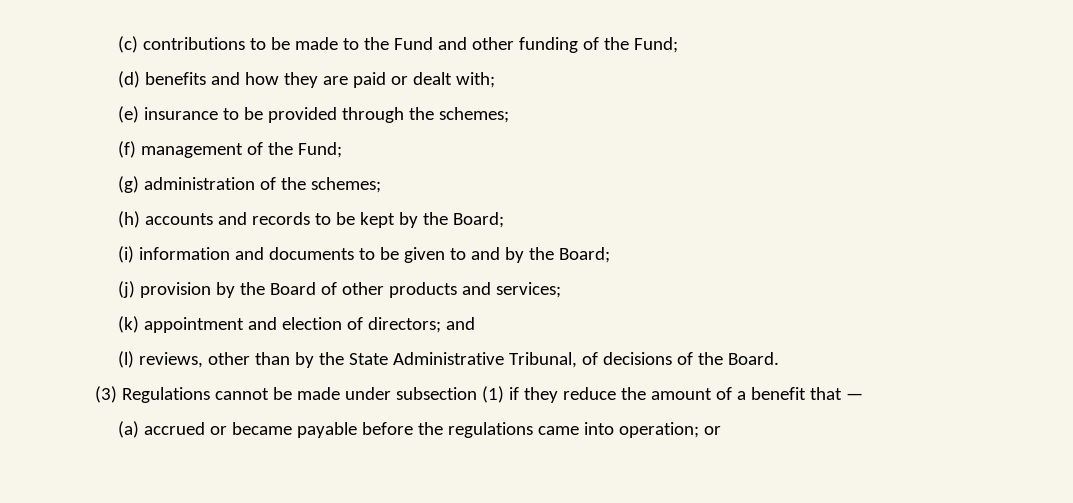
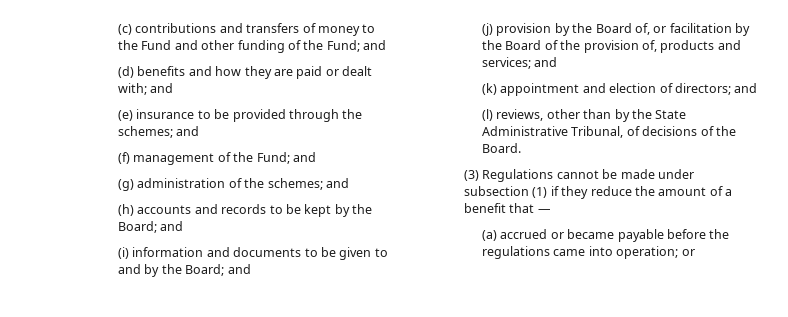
- (c) contributions to be made to the Fund and other funding of the Fund;
+ (c) contributions and transfers of money to the Fund and other funding of the Fund; and
- (d) benefits and how they are paid or dealt with;
+ (d) benefits and how they are paid or dealt with; and
- (e) insurance to be provided through the schemes;
+ (e) insurance to be provided through the schemes; and
- (f) management of the Fund;
+ (f) management of the Fund; and
- (g) administration of the schemes;
+ (g) administration of the schemes; and
- (h) accounts and records to be kept by the Board;
+ (h) accounts and records to be kept by the Board; and
- (i) information and documents to be given to and by the Board;
+ (i) information and documents to be given to and by the Board; and
- (j) provision by the Board of other products and services;
+ (j) provision by the Board of, or facilitation by the Board of the provision of, products and services; and

